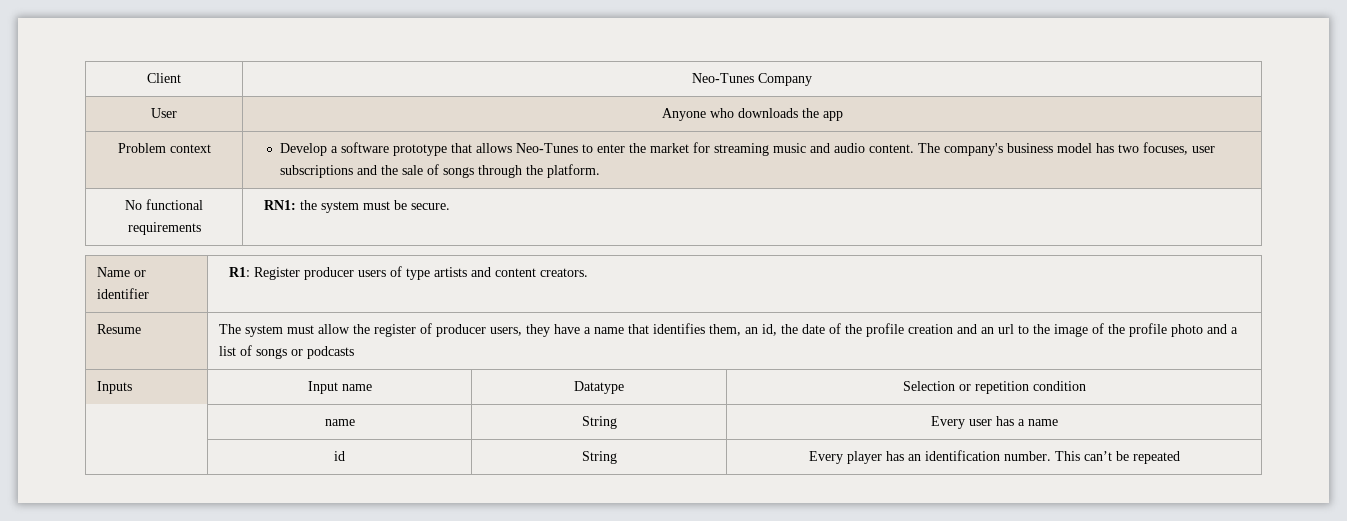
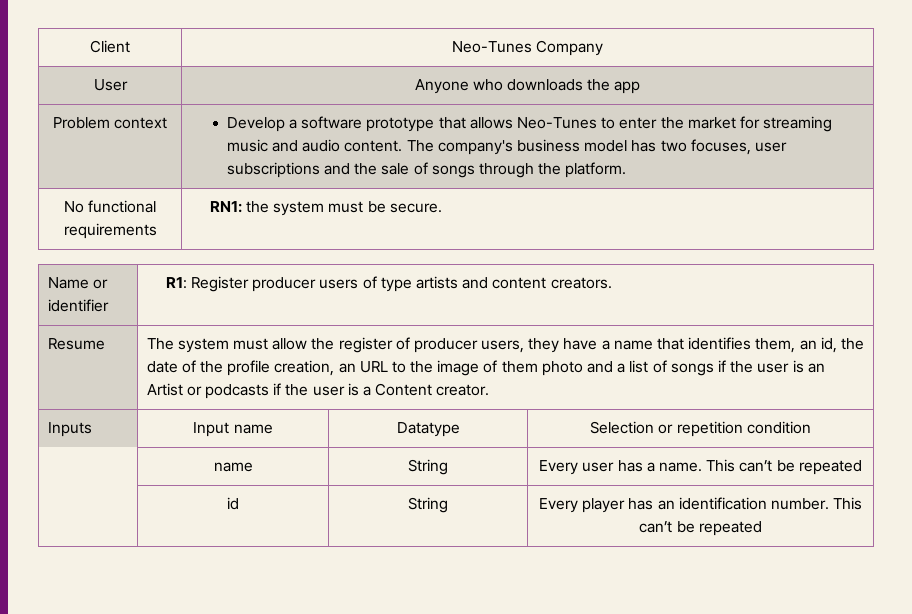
- The system must allow the register of producer users, they have a name that identifies them, an id, the date of the profile creation and an url to the image of the profile photo and a list of songs or podcasts
+ The system must allow the register of producer users, they have a name that identifies them, an id, the date of the profile creation, an URL to the image of them photo and a list of songs if the user is an Artist or podcasts if the user is a Content creator.
- | name | String | Every user has a name
+ | name | String | Every user has a name. This can’t be repeated

